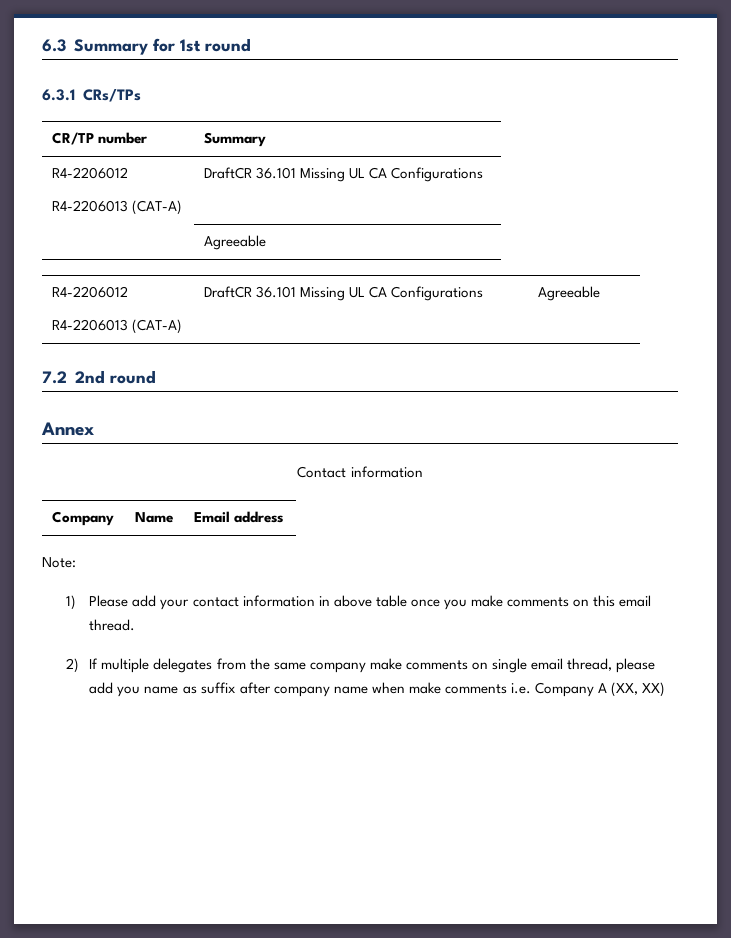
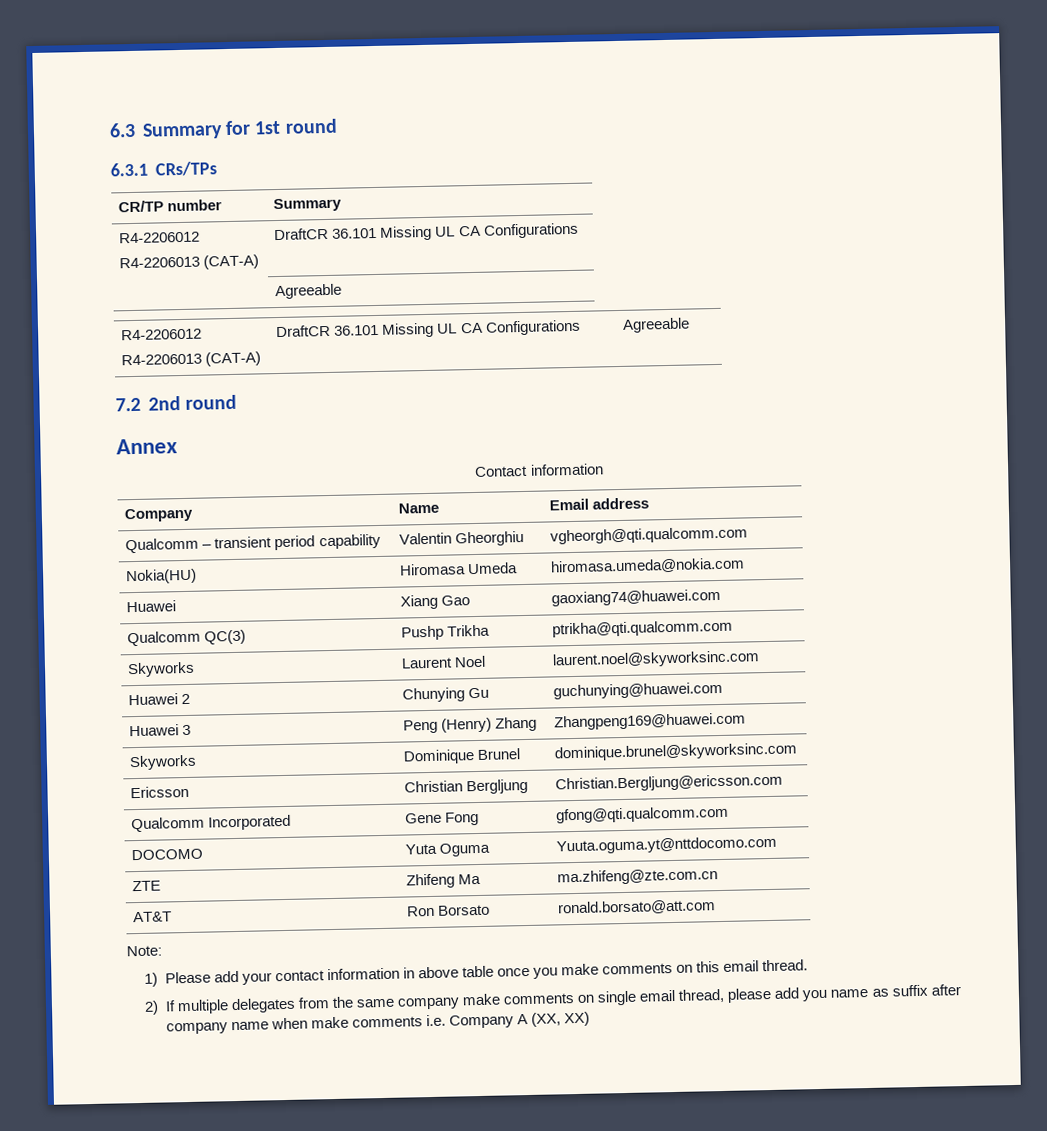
+ Qualcomm – transient period capability | Valentin Gheorghiu | vgheorgh@qti.qualcomm.com
+ Nokia(HU) | Hiromasa Umeda | hiromasa.umeda@nokia.com
+ Huawei | Xiang Gao | gaoxiang74@huawei.com
+ Qualcomm QC(3) | Pushp Trikha | ptrikha@qti.qualcomm.com
+ Skyworks | Laurent Noel | laurent.noel@skyworksinc.com
+ Huawei 2 | Chunying Gu | guchunying@huawei.com
+ Huawei 3 | Peng (Henry) Zhang | Zhangpeng169@huawei.com
+ Skyworks | Dominique Brunel | dominique.brunel@skyworksinc.com
+ Ericsson | Christian Bergljung | Christian.Bergljung@ericsson.com
+ Qualcomm Incorporated | Gene Fong | gfong@qti.qualcomm.com
+ DOCOMO | Yuta Oguma | Yuuta.oguma.yt@nttdocomo.com
+ ZTE | Zhifeng Ma | ma.zhifeng@zte.com.cn
+ AT&T | Ron Borsato | ronald.borsato@att.com

